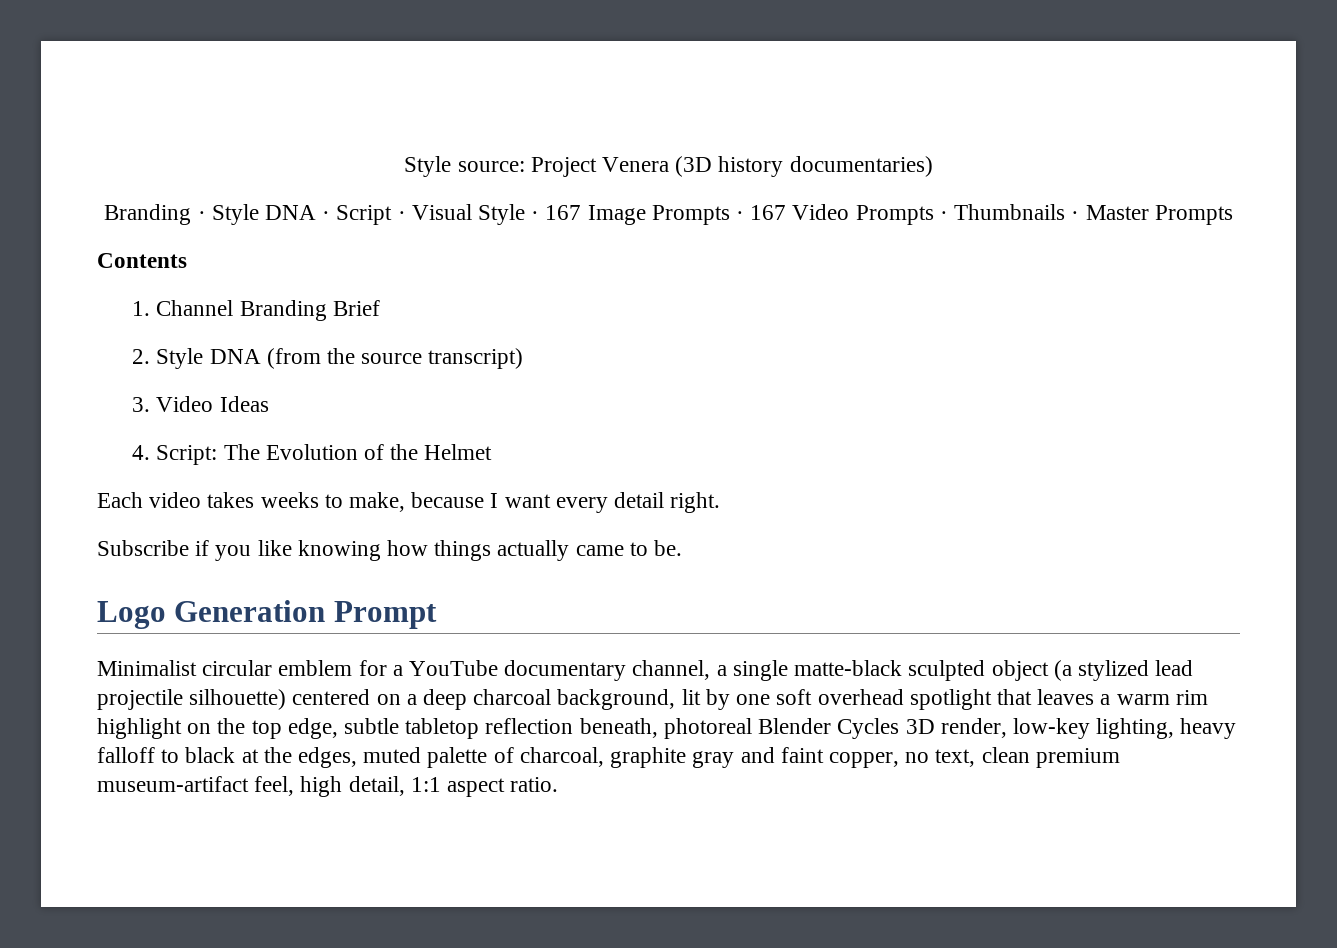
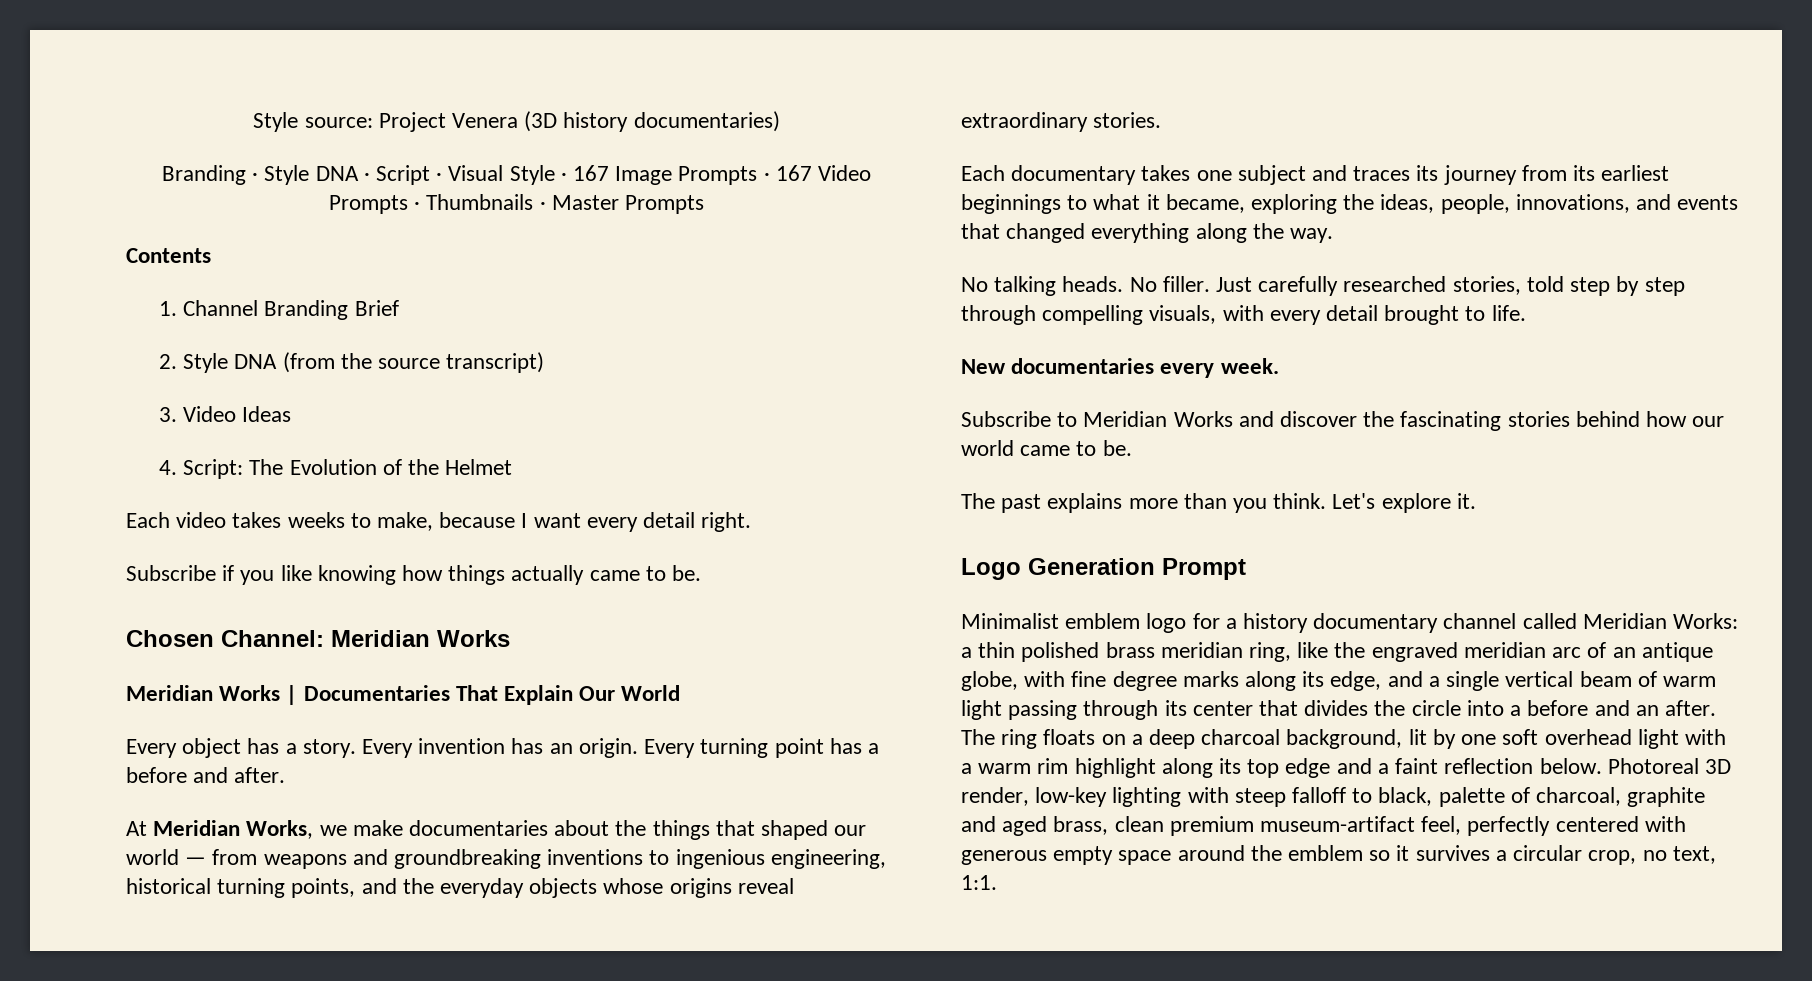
+ Chosen Channel: Meridian Works
+ Meridian Works | Documentaries That Explain Our World
+ Every object has a story. Every invention has an origin. Every turning point has a before and after.
+ At Meridian Works, we make documentaries about the things that shaped our world — from weapons and groundbreaking inventions to ingenious engineering, historical turning points, and the everyday objects whose origins reveal extraordinary stories.
+ Each documentary takes one subject and traces its journey from its earliest beginnings to what it became, exploring the ideas, people, innovations, and events that changed everything along the way.
+ No talking heads. No filler. Just carefully researched stories, told step by step through compelling visuals, with every detail brought to life.
+ New documentaries every week.
+ Subscribe to Meridian Works and discover the fascinating stories behind how our world came to be.
+ The past explains more than you think. Let's explore it.
  Logo Generation Prompt
- Minimalist circular emblem for a YouTube documentary channel, a single matte-black sculpted object (a stylized lead projectile silhouette) centered on a deep charcoal background, lit by one soft overhead spotlight that leaves a warm rim highlight on the top edge, subtle tabletop reflection beneath, photoreal Blender Cycles 3D render, low-key lighting, heavy falloff to black at the edges, muted palette of charcoal, graphite gray and faint copper, no text, clean premium museum-artifact feel, high detail, 1:1 aspect ratio.
+ Minimalist emblem logo for a history documentary channel called Meridian Works: a thin polished brass meridian ring, like the engraved meridian arc of an antique globe, with fine degree marks along its edge, and a single vertical beam of warm light passing through its center that divides the circle into a before and an after. The ring floats on a deep charcoal background, lit by one soft overhead light with a warm rim highlight along its top edge and a faint reflection below. Photoreal 3D render, low-key lighting with steep falloff to black, palette of charcoal, graphite and aged brass, clean premium museum-artifact feel, perfectly centered with generous empty space around the emblem so it survives a circular crop, no text, 1:1.

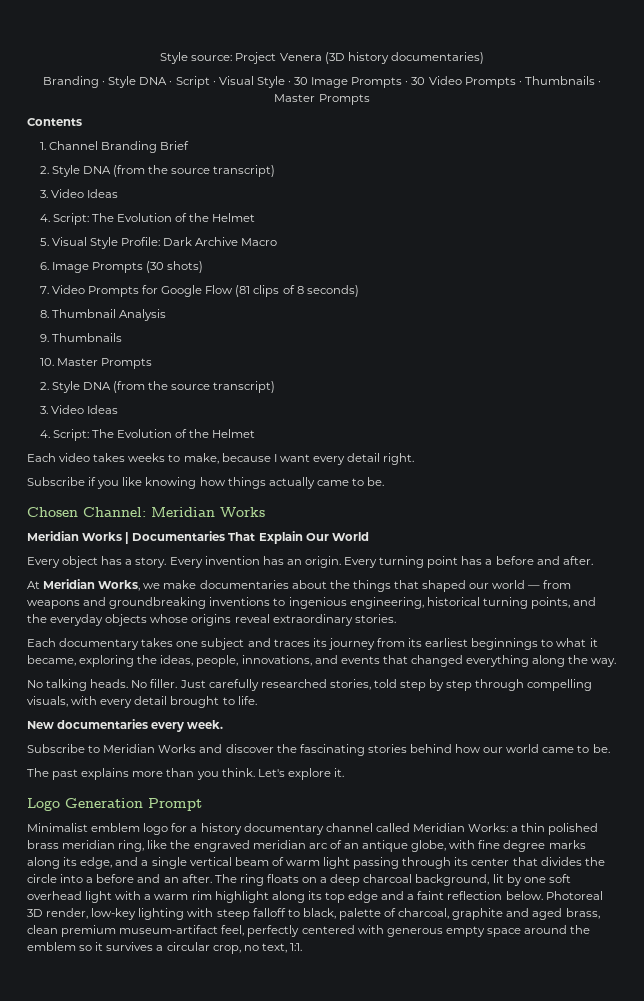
- Branding · Style DNA · Script · Visual Style · 167 Image Prompts · 167 Video Prompts · Thumbnails · Master Prompts
+ Branding · Style DNA · Script · Visual Style · 30 Image Prompts · 30 Video Prompts · Thumbnails · Master Prompts
+ 5. Visual Style Profile: Dark Archive Macro
+ 6. Image Prompts (30 shots)
+ 7. Video Prompts for Google Flow (81 clips of 8 seconds)
+ 8. Thumbnail Analysis
+ 9. Thumbnails
+ 10. Master Prompts
+ 2. Style DNA (from the source transcript)
+ 3. Video Ideas
+ 4. Script: The Evolution of the Helmet

